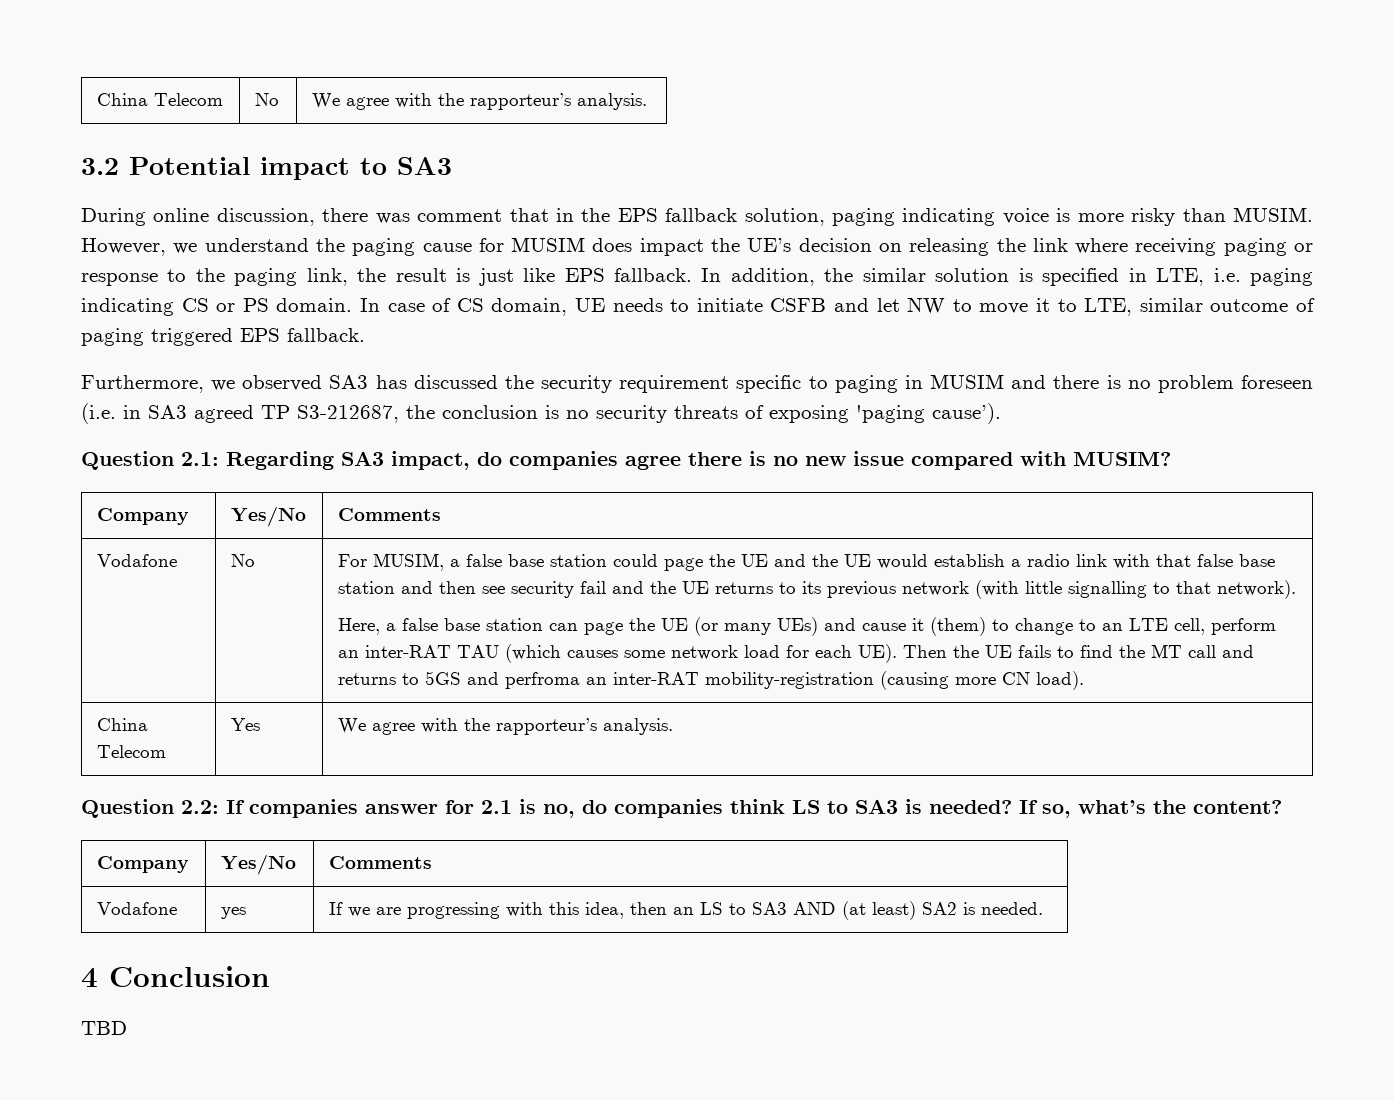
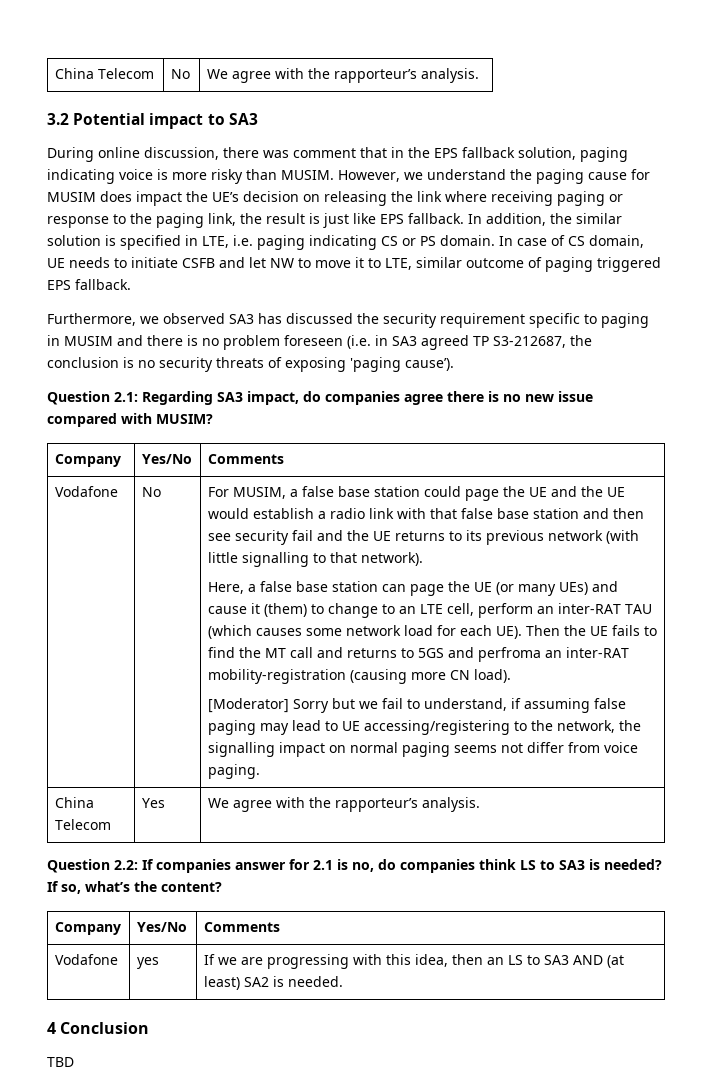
+ [Moderator] Sorry but we fail to understand, if assuming false paging may lead to UE accessing/registering to the network, the signalling impact on normal paging seems not differ from voice paging.

